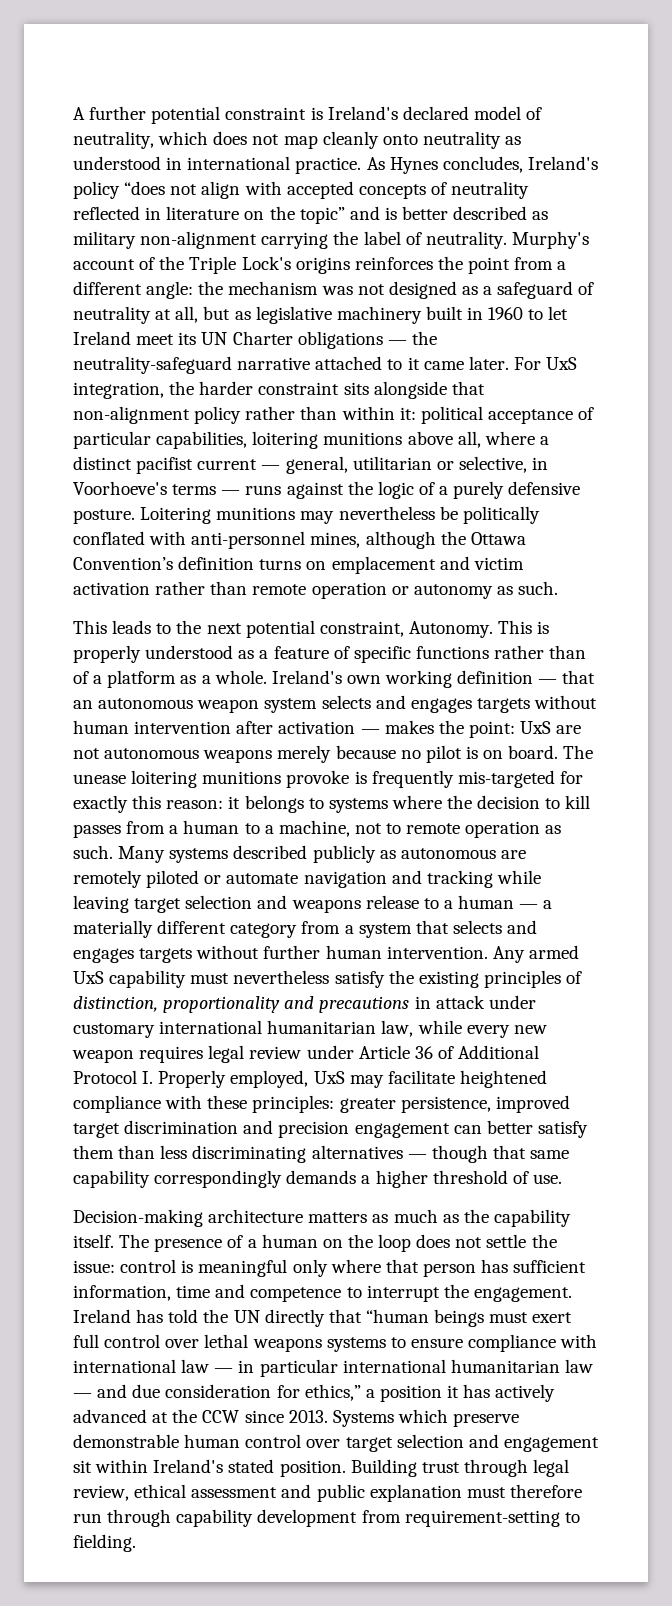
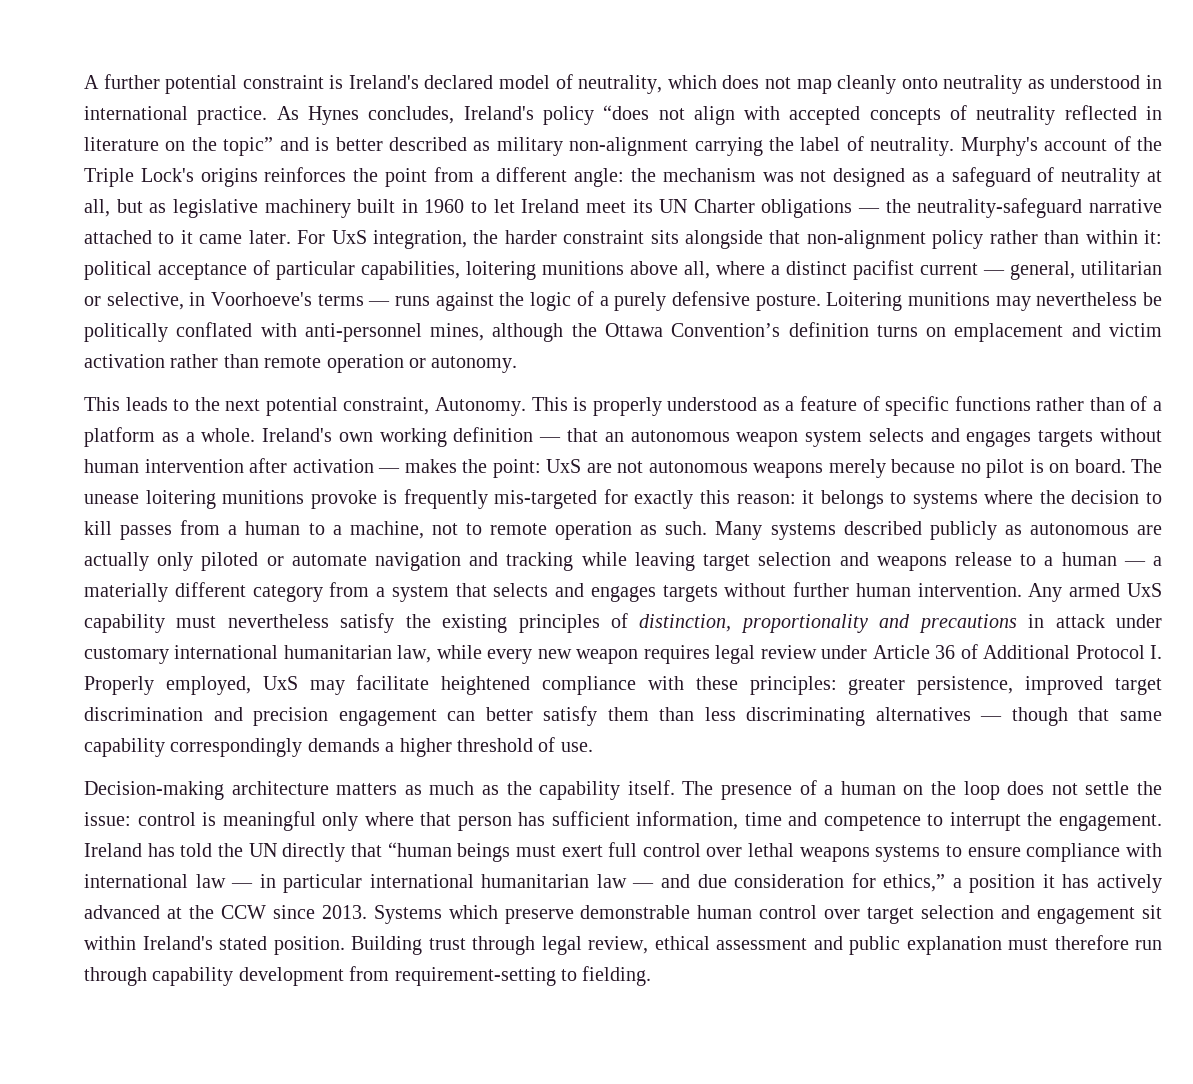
- Loitering munitions may nevertheless be politically conflated with anti-personnel mines, although the Ottawa Convention’s definition turns on emplacement and victim activation rather than remote operation or autonomy as such.
+ Loitering munitions may nevertheless be politically conflated with anti-personnel mines, although the Ottawa Convention’s definition turns on emplacement and victim activation rather than remote operation or autonomy.
- Many systems described publicly as autonomous are remotely piloted or automate navigation and tracking while leaving target selection and weapons release to a human — a materially different category from a system that selects and engages targets without further human intervention.
+ Many systems described publicly as autonomous are actually only piloted or automate navigation and tracking while leaving target selection and weapons release to a human — a materially different category from a system that selects and engages targets without further human intervention.

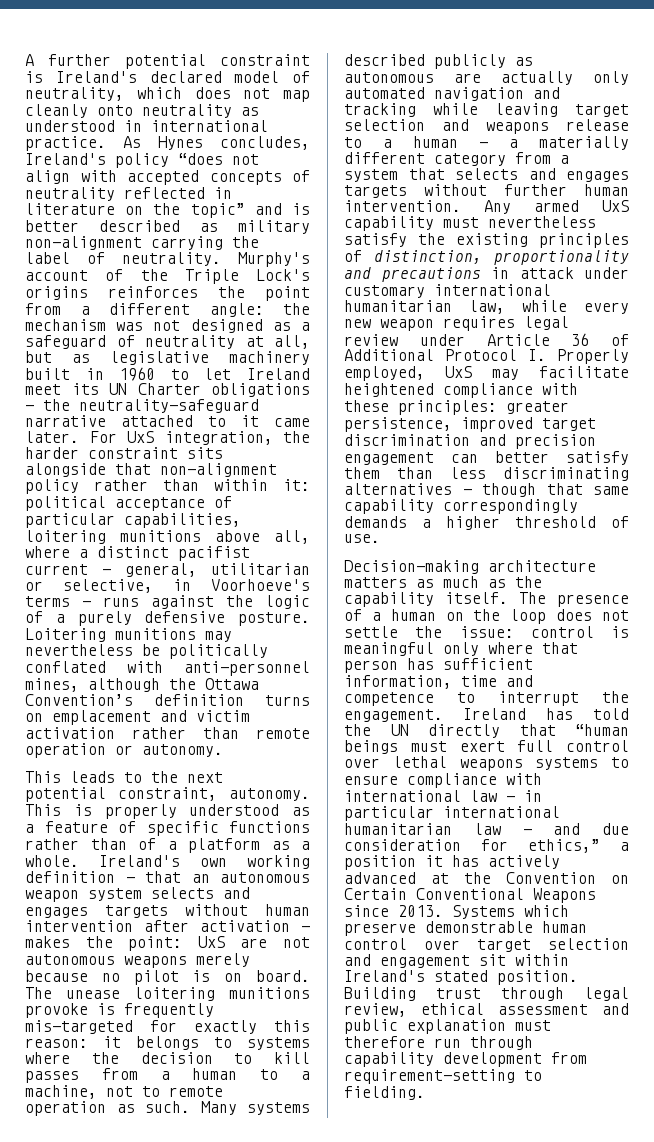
- This leads to the next potential constraint, Autonomy.
+ This leads to the next potential constraint, autonomy.
- Many systems described publicly as autonomous are actually only piloted or automate navigation and tracking while leaving target selection and weapons release to a human — a materially different category from a system that selects and engages targets without further human intervention.
+ Many systems described publicly as autonomous are actually only automated navigation and tracking while leaving target selection and weapons release to a human — a materially different category from a system that selects and engages targets without further human intervention.
- Ireland has told the UN directly that “human beings must exert full control over lethal weapons systems to ensure compliance with international law — in particular international humanitarian law — and due consideration for ethics,” a position it has actively advanced at the CCW since 2013.
+ Ireland has told the UN directly that “human beings must exert full control over lethal weapons systems to ensure compliance with international law — in particular international humanitarian law — and due consideration for ethics,” a position it has actively advanced at the Convention on Certain Conventional Weapons since 2013.

